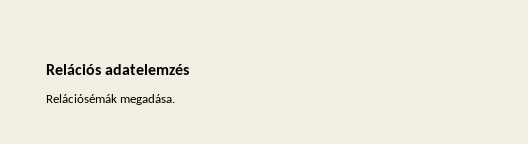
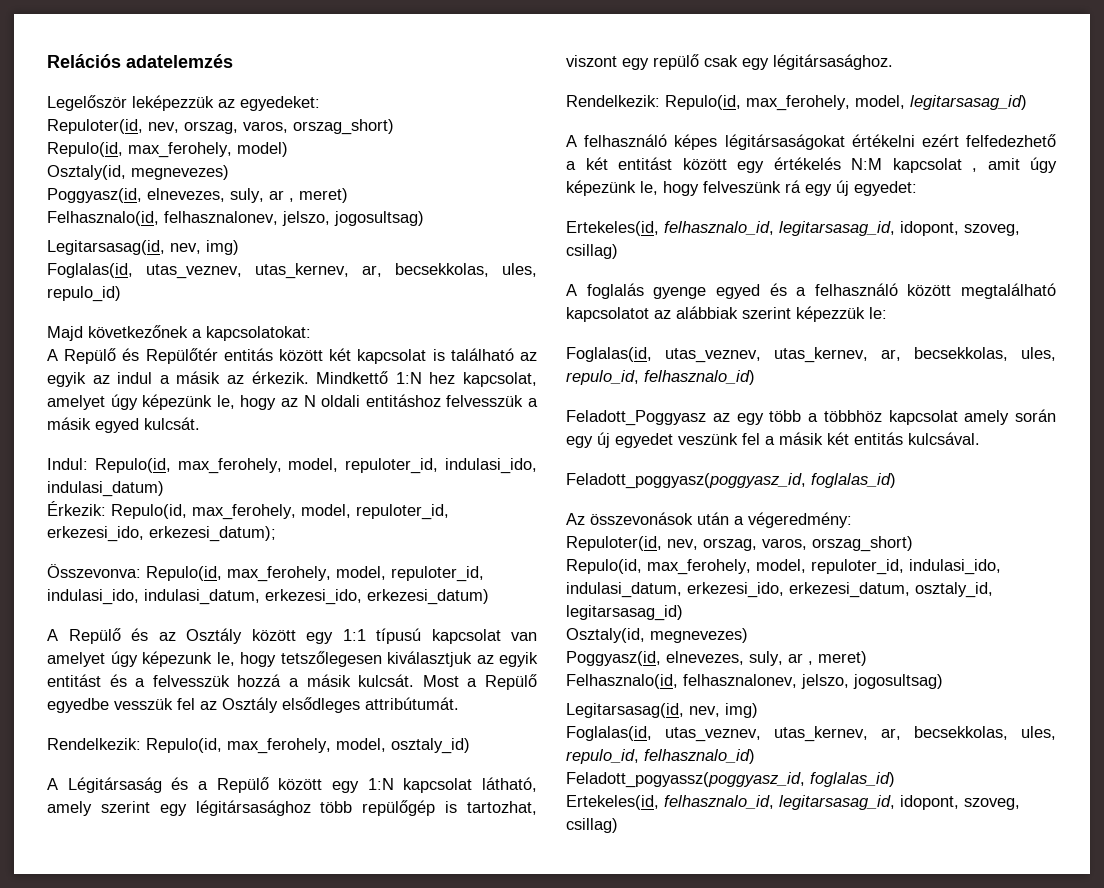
- Relációsémák megadása.
+ Legelőször leképezzük az egyedeket:
+ Repuloter(id, nev, orszag, varos, orszag_short)
+ Repulo(id, max_ferohely, model)
+ Osztaly(id, megnevezes)
+ Poggyasz(id, elnevezes, suly, ar , meret)
+ Felhasznalo(id, felhasznalonev, jelszo, jogosultsag)
+ Legitarsasag(id, nev, img)
+ Foglalas(id, utas_veznev, utas_kernev, ar, becsekkolas, ules, repulo_id)
+ Majd következőnek a kapcsolatokat:
+ A Repülő és Repülőtér entitás között két kapcsolat is található az egyik az indul a másik az érkezik. Mindkettő 1:N hez kapcsolat, amelyet úgy képezünk le, hogy az N oldali entitáshoz felvesszük a másik egyed kulcsát.
+ Indul: Repulo(id, max_ferohely, model, repuloter_id, indulasi_ido, indulasi_datum)
+ Érkezik: Repulo(id, max_ferohely, model, repuloter_id, erkezesi_ido, erkezesi_datum);
+ Összevonva: Repulo(id, max_ferohely, model, repuloter_id, indulasi_ido, indulasi_datum, erkezesi_ido, erkezesi_datum)
+ A Repülő és az Osztály között egy 1:1 típusú kapcsolat van amelyet úgy képezunk le, hogy tetszőlegesen kiválasztjuk az egyik entitást és a felvesszük hozzá a másik kulcsát. Most a Repülő egyedbe vesszük fel az Osztály elsődleges attribútumát.
+ Rendelkezik: Repulo(id, max_ferohely, model, osztaly_id)
+ A Légitársaság és a Repülő között egy 1:N kapcsolat látható, amely szerint egy légitársasághoz több repülőgép is tartozhat, viszont egy repülő csak egy légitársasághoz.
+ Rendelkezik: Repulo(id, max_ferohely, model, legitarsasag_id)
+ A felhasználó képes légitársaságokat értékelni ezért felfedezhető a két entitást között egy értékelés N:M kapcsolat , amit úgy képezünk le, hogy felveszünk rá egy új egyedet:
+ Ertekeles(id, felhasznalo_id, legitarsasag_id, idopont, szoveg, csillag)
+ A foglalás gyenge egyed és a felhasználó között megtalálható kapcsolatot az alábbiak szerint képezzük le:
+ Foglalas(id, utas_veznev, utas_kernev, ar, becsekkolas, ules, repulo_id, felhasznalo_id)
+ Feladott_Poggyasz az egy több a többhöz kapcsolat amely során egy új egyedet veszünk fel a másik két entitás kulcsával.
+ Feladott_poggyasz(poggyasz_id, foglalas_id)
+ Az összevonások után a végeredmény:
+ Repuloter(id, nev, orszag, varos, orszag_short)
+ Repulo(id, max_ferohely, model, repuloter_id, indulasi_ido, indulasi_datum, erkezesi_ido, erkezesi_datum, osztaly_id, legitarsasag_id)
+ Osztaly(id, megnevezes)
+ Poggyasz(id, elnevezes, suly, ar , meret)
+ Felhasznalo(id, felhasznalonev, jelszo, jogosultsag)
+ Legitarsasag(id, nev, img)
+ Foglalas(id, utas_veznev, utas_kernev, ar, becsekkolas, ules, repulo_id, felhasznalo_id)
+ Feladott_pogyassz(poggyasz_id, foglalas_id)
+ Ertekeles(id, felhasznalo_id, legitarsasag_id, idopont, szoveg, csillag)

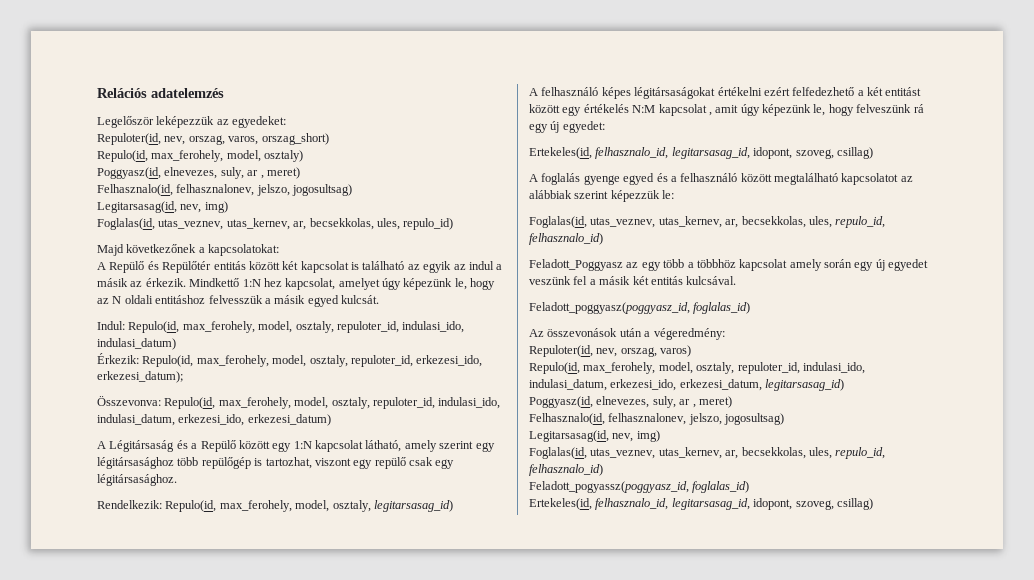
- Repulo(id, max_ferohely, model)
- Osztaly(id, megnevezes)
+ Repulo(id, max_ferohely, model, osztaly)
- Indul: Repulo(id, max_ferohely, model, repuloter_id, indulasi_ido, indulasi_datum)
+ Indul: Repulo(id, max_ferohely, model, osztaly, repuloter_id, indulasi_ido, indulasi_datum)
- Érkezik: Repulo(id, max_ferohely, model, repuloter_id, erkezesi_ido, erkezesi_datum);
+ Érkezik: Repulo(id, max_ferohely, model, osztaly, repuloter_id, erkezesi_ido, erkezesi_datum);
- Összevonva: Repulo(id, max_ferohely, model, repuloter_id, indulasi_ido, indulasi_datum, erkezesi_ido, erkezesi_datum)
+ Összevonva: Repulo(id, max_ferohely, model, osztaly, repuloter_id, indulasi_ido, indulasi_datum, erkezesi_ido, erkezesi_datum)
- A Repülő és az Osztály között egy 1:1 típusú kapcsolat van amelyet úgy képezunk le, hogy tetszőlegesen kiválasztjuk az egyik entitást és a felvesszük hozzá a másik kulcsát. Most a Repülő egyedbe vesszük fel az Osztály elsődleges attribútumát.
- Rendelkezik: Repulo(id, max_ferohely, model, osztaly_id)
- Rendelkezik: Repulo(id, max_ferohely, model, legitarsasag_id)
+ Rendelkezik: Repulo(id, max_ferohely, model, osztaly, legitarsasag_id)
  Az összevonások után a végeredmény:
- Repuloter(id, nev, orszag, varos, orszag_short)
- Repulo(id, max_ferohely, model, repuloter_id, indulasi_ido, indulasi_datum, erkezesi_ido, erkezesi_datum, osztaly_id, legitarsasag_id)
- Osztaly(id, megnevezes)
+ Repuloter(id, nev, orszag, varos)
+ Repulo(id, max_ferohely, model, osztaly, repuloter_id, indulasi_ido, indulasi_datum, erkezesi_ido, erkezesi_datum, legitarsasag_id)

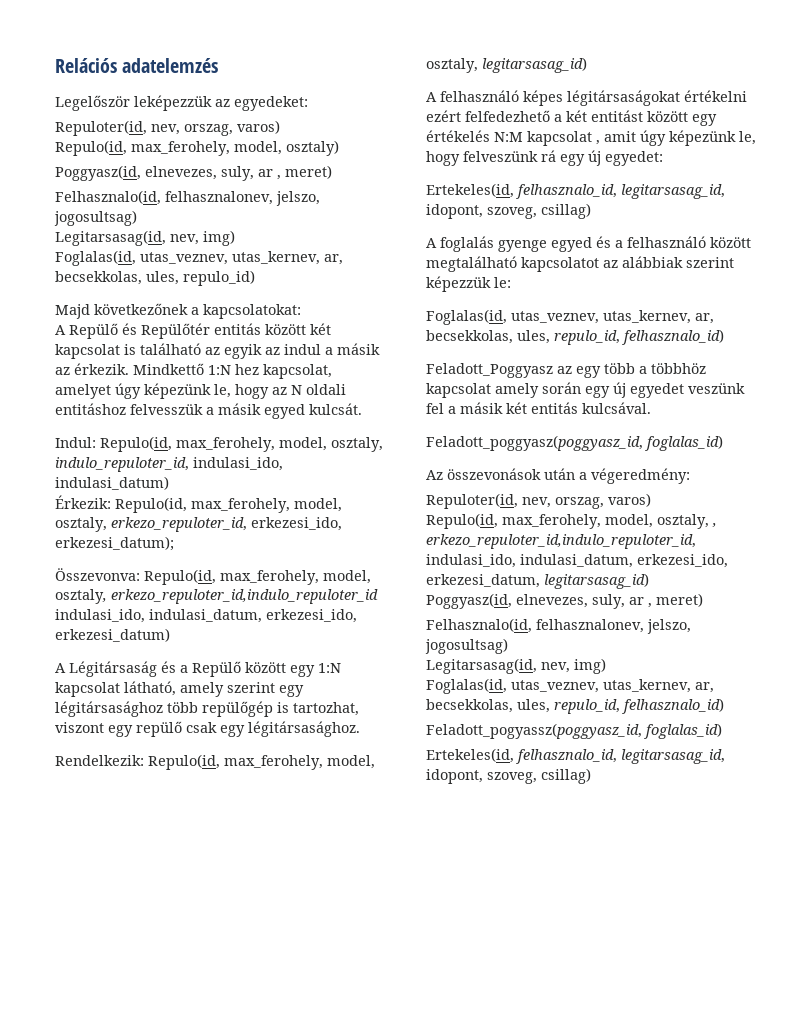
  Legelőször leképezzük az egyedeket:
- Repuloter(id, nev, orszag, varos, orszag_short)
+ Repuloter(id, nev, orszag, varos)
- Indul: Repulo(id, max_ferohely, model, osztaly, repuloter_id, indulasi_ido, indulasi_datum)
+ Indul: Repulo(id, max_ferohely, model, osztaly, indulo_repuloter_id, indulasi_ido, indulasi_datum)
- Érkezik: Repulo(id, max_ferohely, model, osztaly, repuloter_id, erkezesi_ido, erkezesi_datum);
+ Érkezik: Repulo(id, max_ferohely, model, osztaly, erkezo_repuloter_id, erkezesi_ido, erkezesi_datum);
- Összevonva: Repulo(id, max_ferohely, model, osztaly, repuloter_id, indulasi_ido, indulasi_datum, erkezesi_ido, erkezesi_datum)
+ Összevonva: Repulo(id, max_ferohely, model, osztaly, erkezo_repuloter_id,indulo_repuloter_id indulasi_ido, indulasi_datum, erkezesi_ido, erkezesi_datum)
- Repulo(id, max_ferohely, model, osztaly, repuloter_id, indulasi_ido, indulasi_datum, erkezesi_ido, erkezesi_datum, legitarsasag_id)
+ Repulo(id, max_ferohely, model, osztaly, , erkezo_repuloter_id,indulo_repuloter_id, indulasi_ido, indulasi_datum, erkezesi_ido, erkezesi_datum, legitarsasag_id)

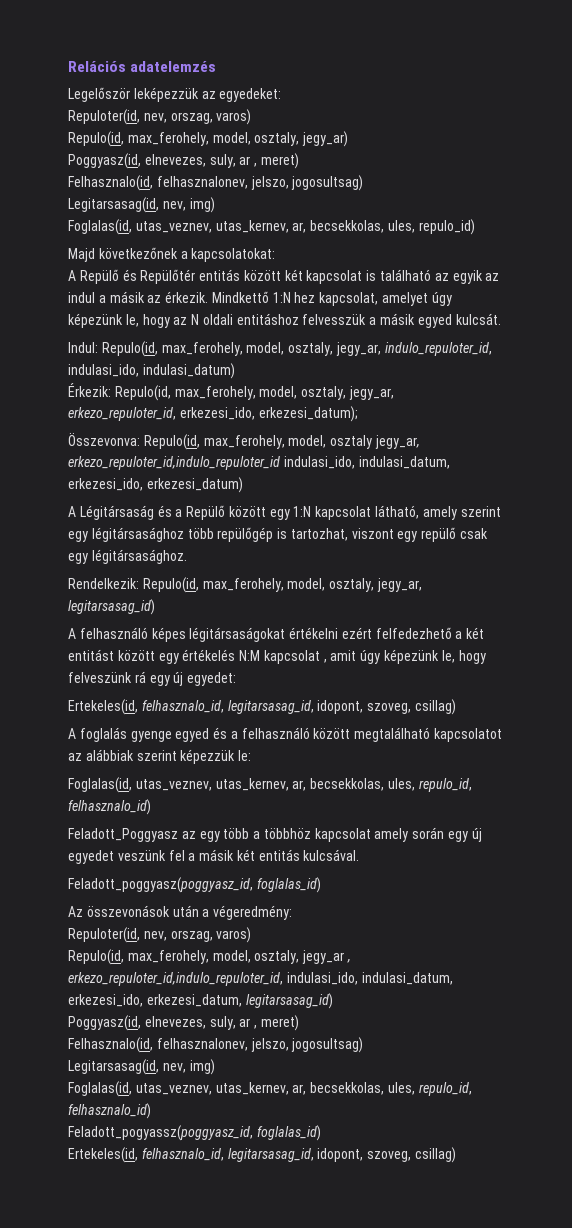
- Repulo(id, max_ferohely, model, osztaly)
+ Repulo(id, max_ferohely, model, osztaly, jegy_ar)
- Indul: Repulo(id, max_ferohely, model, osztaly, indulo_repuloter_id, indulasi_ido, indulasi_datum)
+ Indul: Repulo(id, max_ferohely, model, osztaly, jegy_ar, indulo_repuloter_id, indulasi_ido, indulasi_datum)
- Érkezik: Repulo(id, max_ferohely, model, osztaly, erkezo_repuloter_id, erkezesi_ido, erkezesi_datum);
+ Érkezik: Repulo(id, max_ferohely, model, osztaly, jegy_ar, erkezo_repuloter_id, erkezesi_ido, erkezesi_datum);
- Összevonva: Repulo(id, max_ferohely, model, osztaly, erkezo_repuloter_id,indulo_repuloter_id indulasi_ido, indulasi_datum, erkezesi_ido, erkezesi_datum)
+ Összevonva: Repulo(id, max_ferohely, model, osztaly jegy_ar, erkezo_repuloter_id,indulo_repuloter_id indulasi_ido, indulasi_datum, erkezesi_ido, erkezesi_datum)
- Rendelkezik: Repulo(id, max_ferohely, model, osztaly, legitarsasag_id)
+ Rendelkezik: Repulo(id, max_ferohely, model, osztaly, jegy_ar, legitarsasag_id)
- Repulo(id, max_ferohely, model, osztaly, , erkezo_repuloter_id,indulo_repuloter_id, indulasi_ido, indulasi_datum, erkezesi_ido, erkezesi_datum, legitarsasag_id)
+ Repulo(id, max_ferohely, model, osztaly, jegy_ar , erkezo_repuloter_id,indulo_repuloter_id, indulasi_ido, indulasi_datum, erkezesi_ido, erkezesi_datum, legitarsasag_id)

